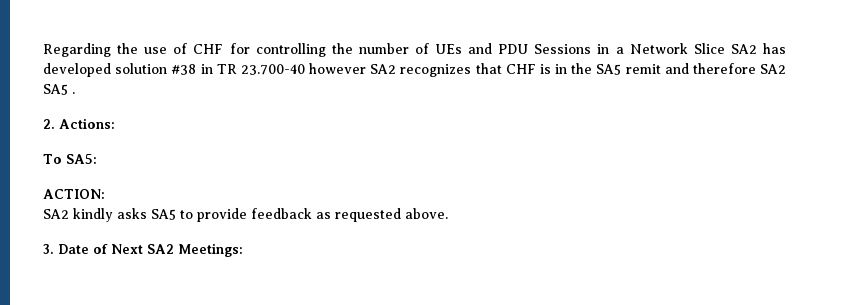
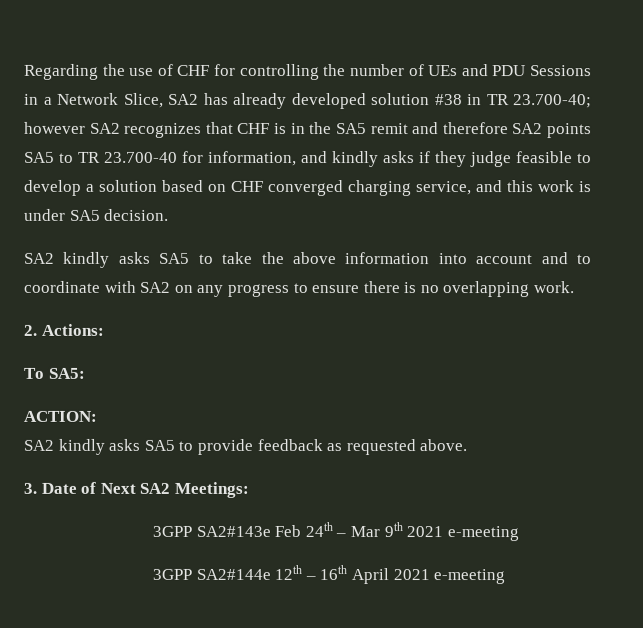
- Regarding the use of CHF for controlling the number of UEs and PDU Sessions in a Network Slice SA2 has developed solution #38 in TR 23.700-40 however SA2 recognizes that CHF is in the SA5 remit and therefore SA2 SA5 .
+ Regarding the use of CHF for controlling the number of UEs and PDU Sessions in a Network Slice, SA2 has already developed solution #38 in TR 23.700-40; however SA2 recognizes that CHF is in the SA5 remit and therefore SA2 points SA5 to TR 23.700-40 for information, and kindly asks if they judge feasible to develop a solution based on CHF converged charging service, and this work is under SA5 decision.
+ SA2 kindly asks SA5 to take the above information into account and to coordinate with SA2 on any progress to ensure there is no overlapping work.
+ 3GPP SA2#143e Feb 24th – Mar 9th 2021 e-meeting
+ 3GPP SA2#144e 12th – 16th April 2021 e-meeting

